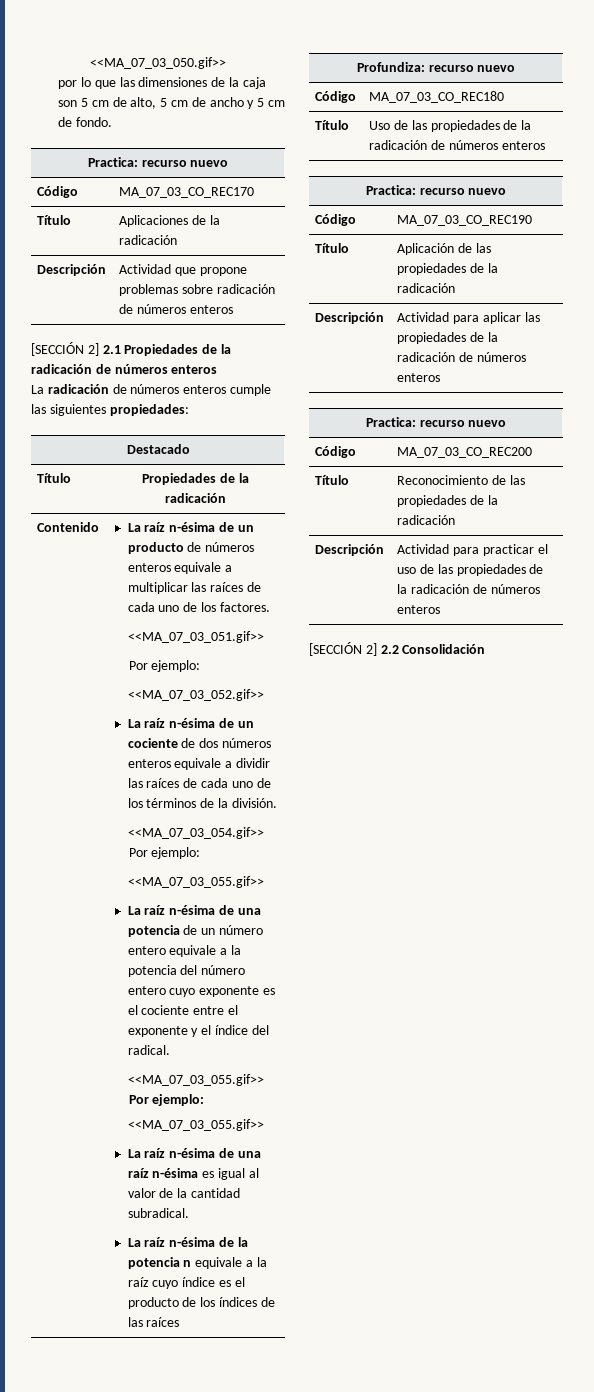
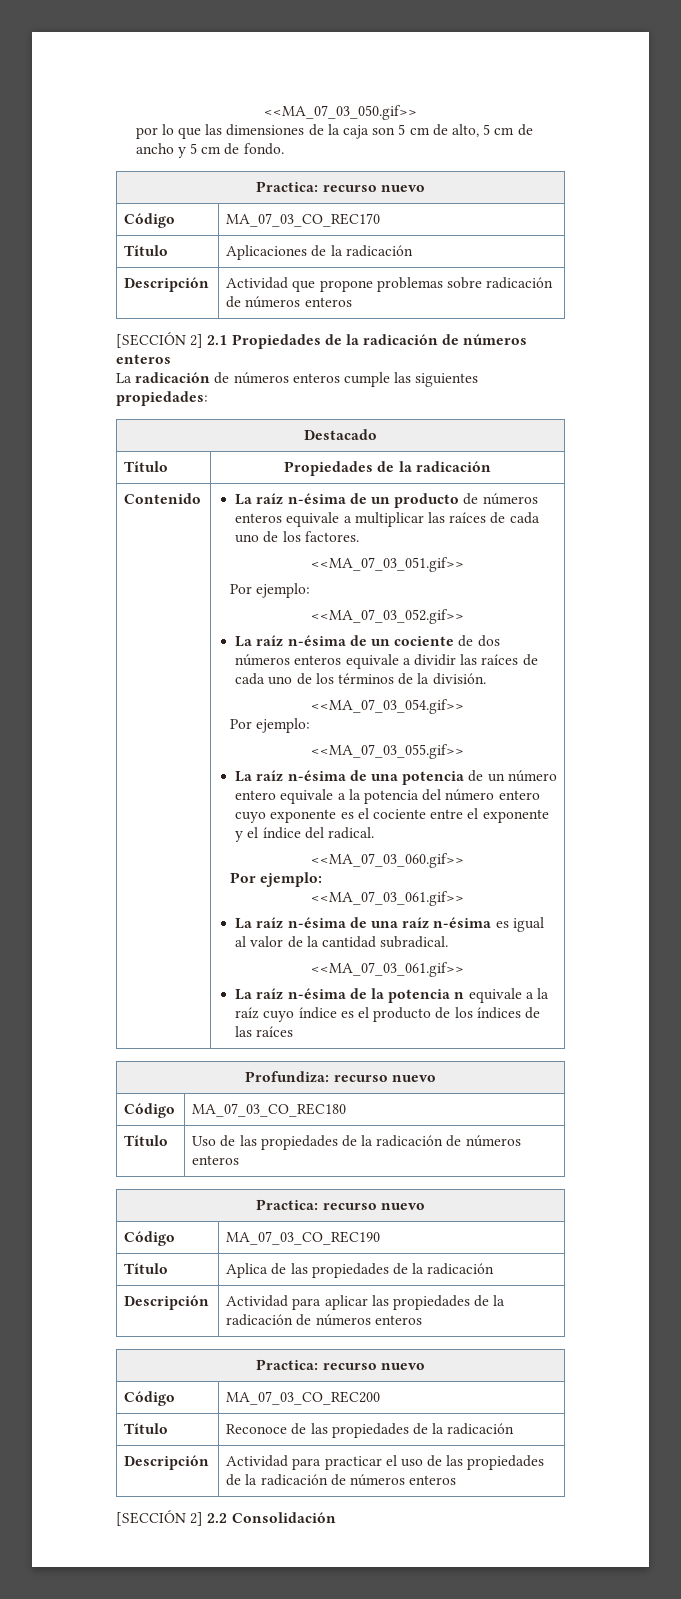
  La raíz n-ésima de una potencia de un número entero equivale a la potencia del número entero cuyo exponente es el cociente entre el exponente y el índice del radical.
- <<MA_07_03_055.gif>>
+ <<MA_07_03_060.gif>>
  Por ejemplo:
- <<MA_07_03_055.gif>>
+ <<MA_07_03_061.gif>>
  La raíz n-ésima de una raíz n-ésima es igual al valor de la cantidad subradical.
+ <<MA_07_03_061.gif>>
- Título | Aplicación de las propiedades de la radicación
+ Título | Aplica de las propiedades de la radicación
- Título | Reconocimiento de las propiedades de la radicación
+ Título | Reconoce de las propiedades de la radicación

